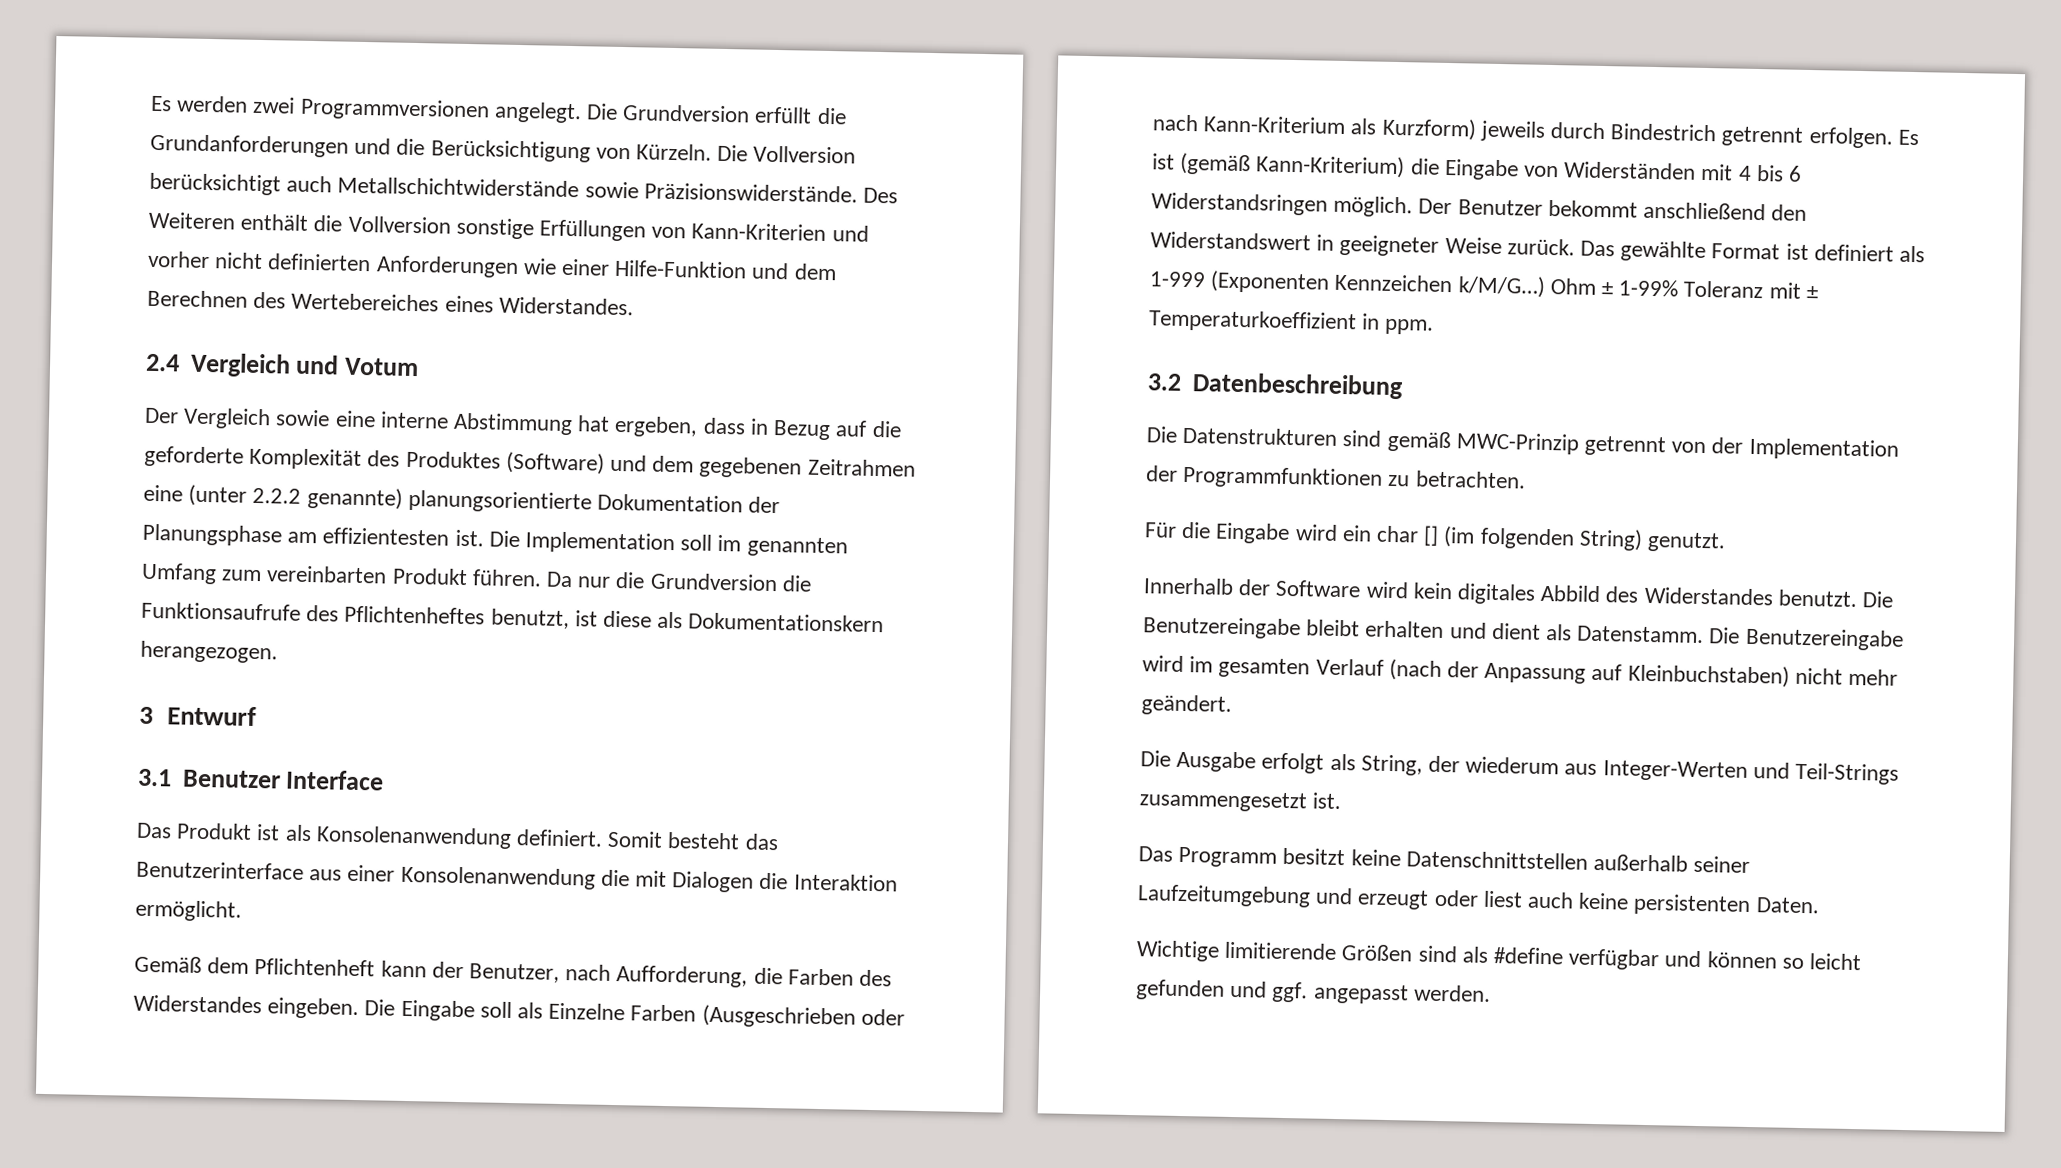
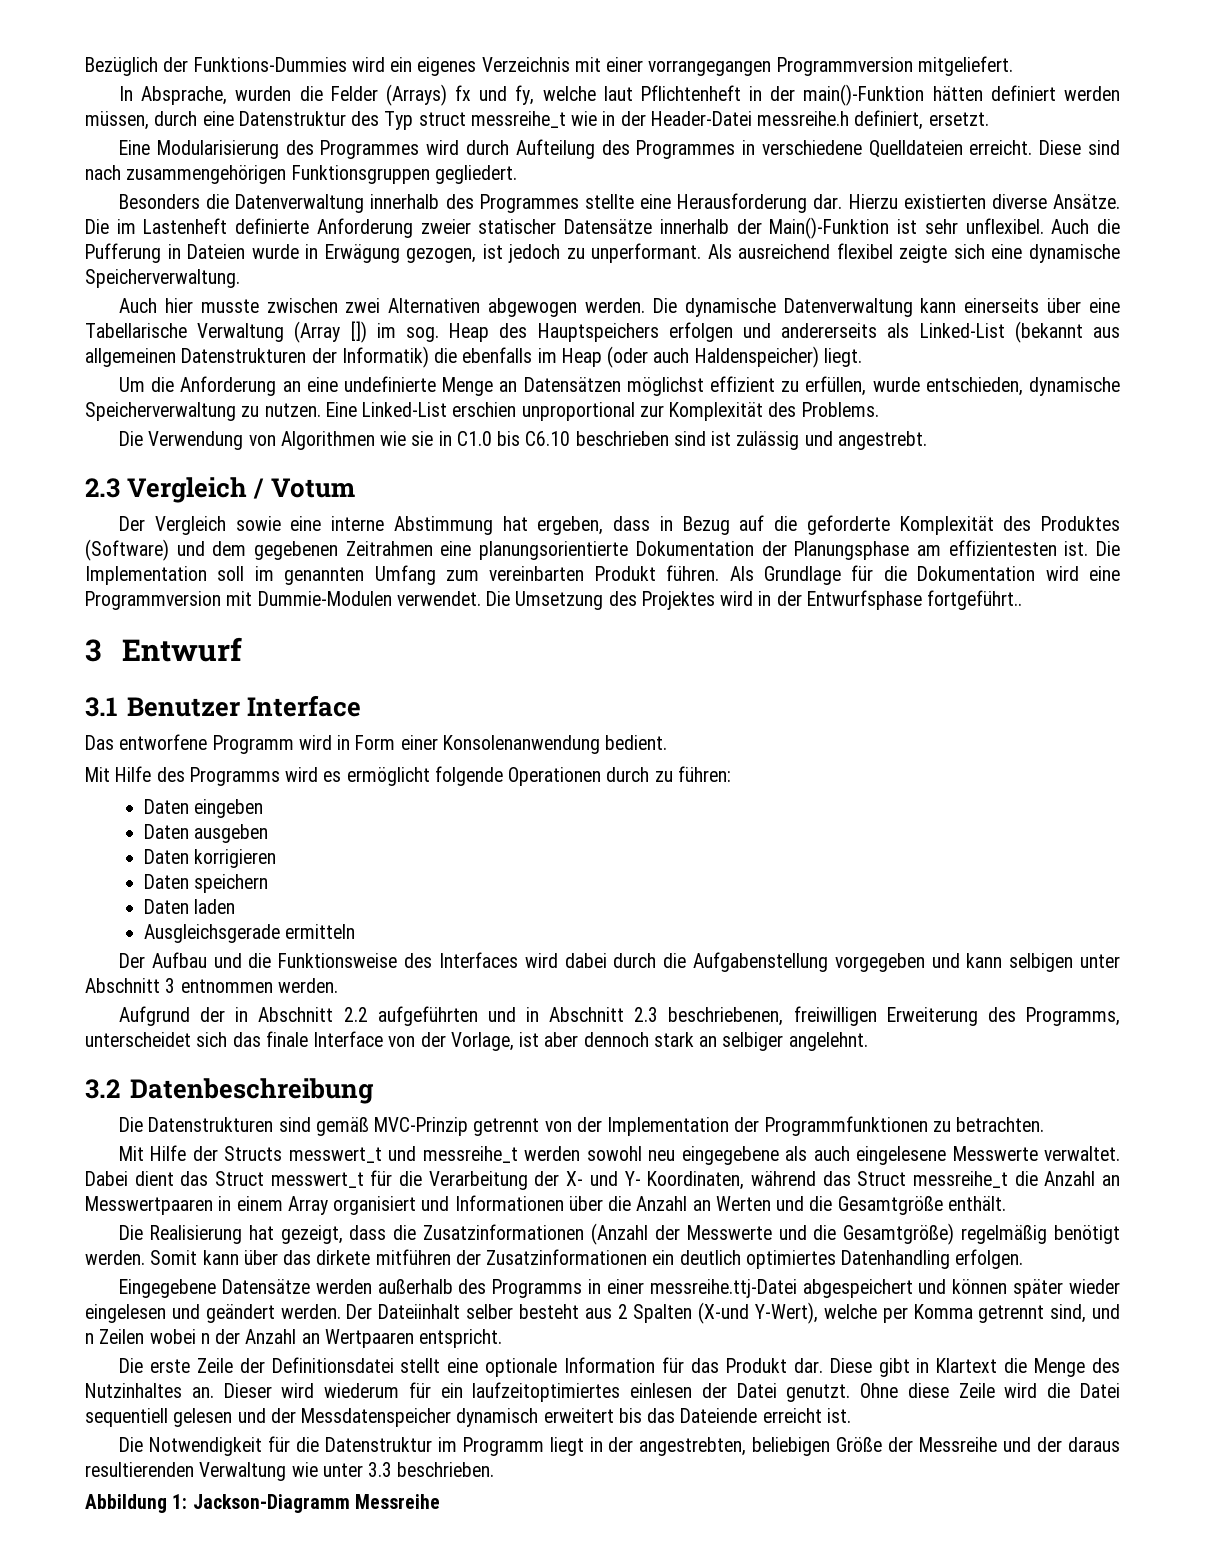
- Es werden zwei Programmversionen angelegt. Die Grundversion erfüllt die Grundanforderungen und die Berücksichtigung von Kürzeln. Die Vollversion berücksichtigt auch Metallschichtwiderstände sowie Präzisionswiderstände. Des Weiteren enthält die Vollversion sonstige Erfüllungen von Kann-Kriterien und vorher nicht definierten Anforderungen wie einer Hilfe-Funktion und dem Berechnen des Wertebereiches eines Widerstandes.
- 2.4 Vergleich und Votum
+ Bezüglich der Funktions-Dummies wird ein eigenes Verzeichnis mit einer vorrangegangen Programmversion mitgeliefert.
+ In Absprache, wurden die Felder (Arrays) fx und fy, welche laut Pflichtenheft in der main()-Funktion hätten definiert werden müssen, durch eine Datenstruktur des Typ struct messreihe_t wie in der Header-Datei messreihe.h definiert, ersetzt.
+ Eine Modularisierung des Programmes wird durch Aufteilung des Programmes in verschiedene Quelldateien erreicht. Diese sind nach zusammengehörigen Funktionsgruppen gegliedert.
+ Besonders die Datenverwaltung innerhalb des Programmes stellte eine Herausforderung dar. Hierzu existierten diverse Ansätze. Die im Lastenheft definierte Anforderung zweier statischer Datensätze innerhalb der Main()-Funktion ist sehr unflexibel. Auch die Pufferung in Dateien wurde in Erwägung gezogen, ist jedoch zu unperformant. Als ausreichend flexibel zeigte sich eine dynamische Speicherverwaltung.
+ Auch hier musste zwischen zwei Alternativen abgewogen werden. Die dynamische Datenverwaltung kann einerseits über eine Tabellarische Verwaltung (Array []) im sog. Heap des Hauptspeichers erfolgen und andererseits als Linked-List (bekannt aus allgemeinen Datenstrukturen der Informatik) die ebenfalls im Heap (oder auch Haldenspeicher) liegt.
+ Um die Anforderung an eine undefinierte Menge an Datensätzen möglichst effizient zu erfüllen, wurde entschieden, dynamische Speicherverwaltung zu nutzen. Eine Linked-List erschien unproportional zur Komplexität des Problems.
+ Die Verwendung von Algorithmen wie sie in C1.0 bis C6.10 beschrieben sind ist zulässig und angestrebt.
+ 2.3 Vergleich / Votum
- Der Vergleich sowie eine interne Abstimmung hat ergeben, dass in Bezug auf die geforderte Komplexität des Produktes (Software) und dem gegebenen Zeitrahmen eine (unter 2.2.2 genannte) planungsorientierte Dokumentation der Planungsphase am effizientesten ist.
+ Der Vergleich sowie eine interne Abstimmung hat ergeben, dass in Bezug auf die geforderte Komplexität des Produktes (Software) und dem gegebenen Zeitrahmen eine planungsorientierte Dokumentation der Planungsphase am effizientesten ist.
- Da nur die Grundversion die Funktionsaufrufe des Pflichtenheftes benutzt, ist diese als Dokumentationskern herangezogen.
+ Als Grundlage für die Dokumentation wird eine Programmversion mit Dummie-Modulen verwendet. Die Umsetzung des Projektes wird in der Entwurfsphase fortgeführt..
- Das Produkt ist als Konsolenanwendung definiert. Somit besteht das Benutzerinterface aus einer Konsolenanwendung die mit Dialogen die Interaktion ermöglicht.
- Gemäß dem Pflichtenheft kann der Benutzer, nach Aufforderung, die Farben des Widerstandes eingeben. Die Eingabe soll als Einzelne Farben (Ausgeschrieben oder nach Kann-Kriterium als Kurzform) jeweils durch Bindestrich getrennt erfolgen. Es ist (gemäß Kann-Kriterium) die Eingabe von Widerständen mit 4 bis 6 Widerstandsringen möglich. Der Benutzer bekommt anschließend den Widerstandswert in geeigneter Weise zurück. Das gewählte Format ist definiert als 1-999 (Exponenten Kennzeichen k/M/G…) Ohm ± 1-99% Toleranz mit ± Temperaturkoeffizient in ppm.
+ Das entworfene Programm wird in Form einer Konsolenanwendung bedient.
+ Mit Hilfe des Programms wird es ermöglicht folgende Operationen durch zu führen:
+ Daten eingeben
+ Daten ausgeben
+ Daten korrigieren
+ Daten speichern
+ Daten laden
+ Ausgleichsgerade ermitteln
+ Der Aufbau und die Funktionsweise des Interfaces wird dabei durch die Aufgabenstellung vorgegeben und kann selbigen unter Abschnitt 3 entnommen werden.
+ Aufgrund der in Abschnitt 2.2 aufgeführten und in Abschnitt 2.3 beschriebenen, freiwilligen Erweiterung des Programms, unterscheidet sich das finale Interface von der Vorlage, ist aber dennoch stark an selbiger angelehnt.
- Die Datenstrukturen sind gemäß MWC-Prinzip getrennt von der Implementation der Programmfunktionen zu betrachten.
+ Die Datenstrukturen sind gemäß MVC-Prinzip getrennt von der Implementation der Programmfunktionen zu betrachten.
- Für die Eingabe wird ein char [] (im folgenden String) genutzt.
- Innerhalb der Software wird kein digitales Abbild des Widerstandes benutzt. Die Benutzereingabe bleibt erhalten und dient als Datenstamm. Die Benutzereingabe wird im gesamten Verlauf (nach der Anpassung auf Kleinbuchstaben) nicht mehr geändert.
- Die Ausgabe erfolgt als String, der wiederum aus Integer-Werten und Teil-Strings zusammengesetzt ist.
- Das Programm besitzt keine Datenschnittstellen außerhalb seiner Laufzeitumgebung und erzeugt oder liest auch keine persistenten Daten.
- Wichtige limitierende Größen sind als #define verfügbar und können so leicht gefunden und ggf. angepasst werden.
+ Mit Hilfe der Structs messwert_t und messreihe_t werden sowohl neu eingegebene als auch eingelesene Messwerte verwaltet. Dabei dient das Struct messwert_t für die Verarbeitung der X- und Y- Koordinaten, während das Struct messreihe_t die Anzahl an Messwertpaaren in einem Array organisiert und Informationen über die Anzahl an Werten und die Gesamtgröße enthält.
+ Die Realisierung hat gezeigt, dass die Zusatzinformationen (Anzahl der Messwerte und die Gesamtgröße) regelmäßig benötigt werden. Somit kann über das dirkete mitführen der Zusatzinformationen ein deutlich optimiertes Datenhandling erfolgen.
+ Eingegebene Datensätze werden außerhalb des Programms in einer messreihe.ttj-Datei abgespeichert und können später wieder eingelesen und geändert werden. Der Dateiinhalt selber besteht aus 2 Spalten (X-und Y-Wert), welche per Komma getrennt sind, und n Zeilen wobei n der Anzahl an Wertpaaren entspricht.
+ Die erste Zeile der Definitionsdatei stellt eine optionale Information für das Produkt dar. Diese gibt in Klartext die Menge des Nutzinhaltes an. Dieser wird wiederum für ein laufzeitoptimiertes einlesen der Datei genutzt. Ohne diese Zeile wird die Datei sequentiell gelesen und der Messdatenspeicher dynamisch erweitert bis das Dateiende erreicht ist.
+ Die Notwendigkeit für die Datenstruktur im Programm liegt in der angestrebten, beliebigen Größe der Messreihe und der daraus resultierenden Verwaltung wie unter 3.3 beschrieben.
+ Abbildung 1: Jackson-Diagramm Messreihe

